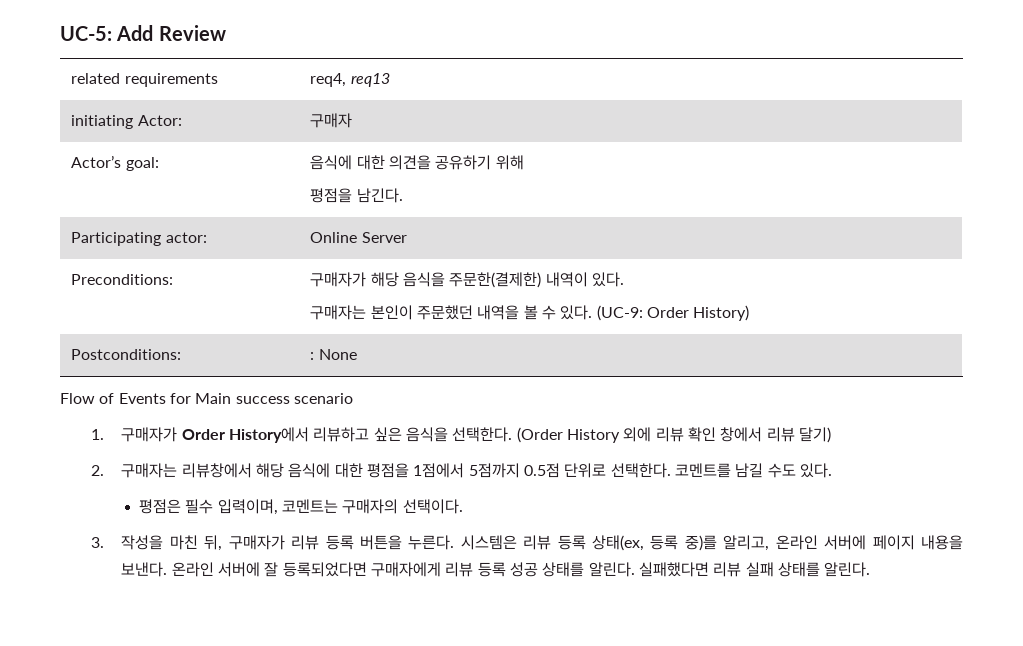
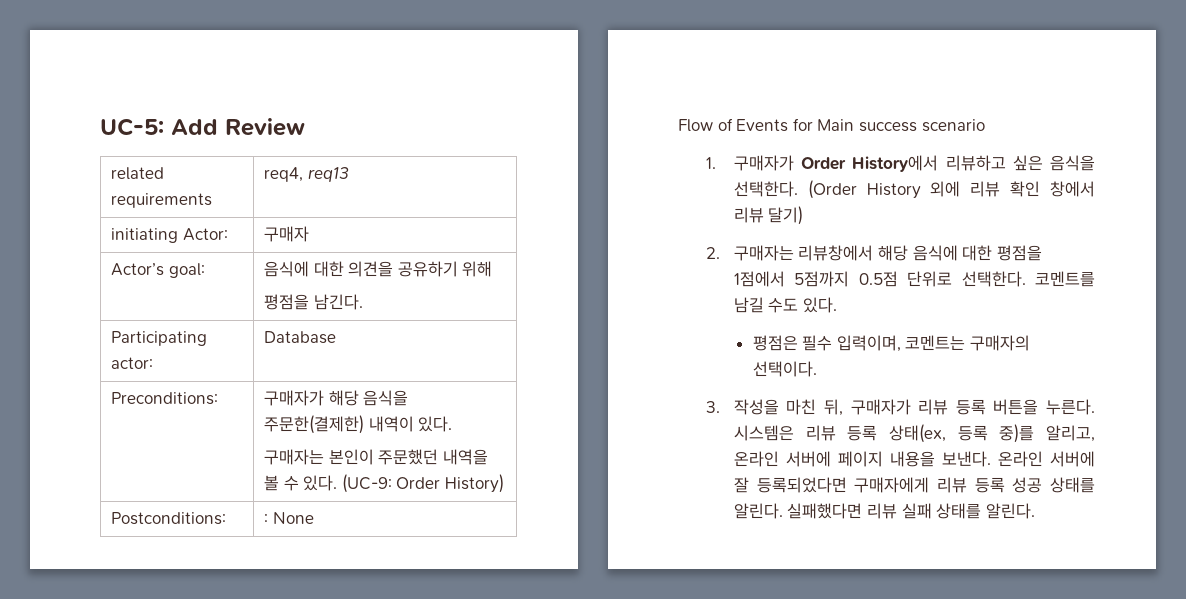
- Participating actor: | Online Server
+ Participating actor: | Database

